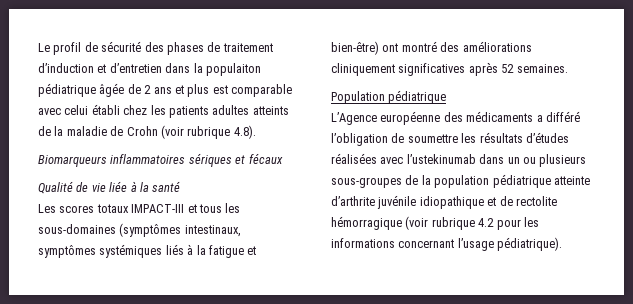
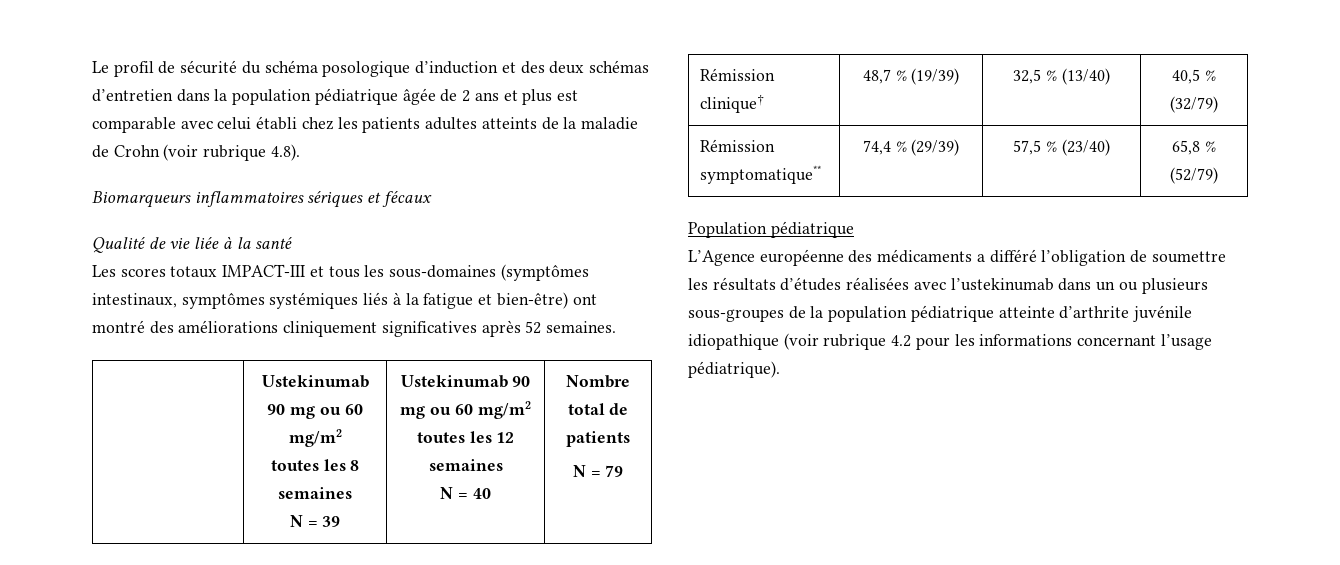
- Le profil de sécurité des phases de traitement d’induction et d’entretien dans la populaiton pédiatrique âgée de 2 ans et plus est comparable avec celui établi chez les patients adultes atteints de la maladie de Crohn (voir rubrique 4.8).
+ Le profil de sécurité du schéma posologique d’induction et des deux schémas d’entretien dans la population pédiatrique âgée de 2 ans et plus est comparable avec celui établi chez les patients adultes atteints de la maladie de Crohn (voir rubrique 4.8).
  Les scores totaux IMPACT-III et tous les sous-domaines (symptômes intestinaux, symptômes systémiques liés à la fatigue et bien-être) ont montré des améliorations cliniquement significatives après 52 semaines.
+ | Ustekinumab 90 mg ou 60 mg/m2
+ toutes les 8 semaines
+ N = 39 | Ustekinumab 90 mg ou 60 mg/m2 toutes les 12 semaines
+ N = 40 | Nombre total de patients
+ N = 79
+ Rémission clinique† | 48,7 % (19/39) | 32,5 % (13/40) | 40,5 % (32/79)
+ Rémission symptomatique** | 74,4 % (29/39) | 57,5 % (23/40) | 65,8 % (52/79)
- L’Agence européenne des médicaments a différé l’obligation de soumettre les résultats d’études réalisées avec l’ustekinumab dans un ou plusieurs sous-groupes de la population pédiatrique atteinte d’arthrite juvénile idiopathique et de rectolite hémorragique (voir rubrique 4.2 pour les informations concernant l’usage pédiatrique).
+ L’Agence européenne des médicaments a différé l’obligation de soumettre les résultats d’études réalisées avec l’ustekinumab dans un ou plusieurs sous-groupes de la population pédiatrique atteinte d’arthrite juvénile idiopathique (voir rubrique 4.2 pour les informations concernant l’usage pédiatrique).

